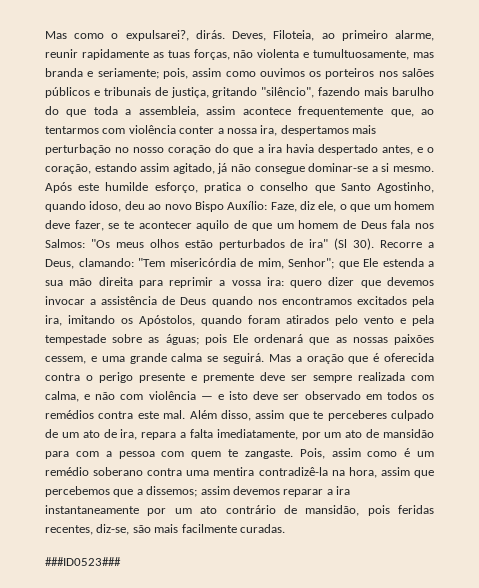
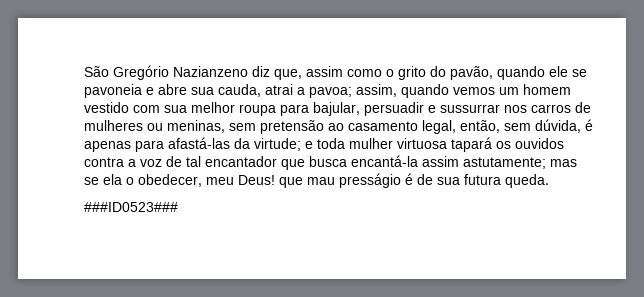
- Mas como o expulsarei?, dirás. Deves, Filoteia, ao primeiro alarme, reunir rapidamente as tuas forças, não violenta e tumultuosamente, mas branda e seriamente; pois, assim como ouvimos os porteiros nos salões públicos e tribunais de justiça, gritando "silêncio", fazendo mais barulho do que toda a assembleia, assim acontece frequentemente que, ao tentarmos com violência conter a nossa ira, despertamos mais perturbação no nosso coração do que a ira havia despertado antes, e o coração, estando assim agitado, já não consegue dominar-se a si mesmo. Após este humilde esforço, pratica o conselho que Santo Agostinho, quando idoso, deu ao novo Bispo Auxílio: Faze, diz ele, o que um homem deve fazer, se te acontecer aquilo de que um homem de Deus fala nos Salmos: "Os meus olhos estão perturbados de ira" (Sl 30). Recorre a Deus, clamando: "Tem misericórdia de mim, Senhor"; que Ele estenda a sua mão direita para reprimir a vossa ira: quero dizer que devemos invocar a assistência de Deus quando nos encontramos excitados pela ira, imitando os Apóstolos, quando foram atirados pelo vento e pela tempestade sobre as águas; pois Ele ordenará que as nossas paixões cessem, e uma grande calma se seguirá. Mas a oração que é oferecida contra o perigo presente e premente deve ser sempre realizada com calma, e não com violência — e isto deve ser observado em todos os remédios contra este mal. Além disso, assim que te perceberes culpado de um ato de ira, repara a falta imediatamente, por um ato de mansidão para com a pessoa com quem te zangaste. Pois, assim como é um remédio soberano contra uma mentira contradizê-la na hora, assim que percebemos que a dissemos; assim devemos reparar a ira instantaneamente por um ato contrário de mansidão, pois feridas recentes, diz-se, são mais facilmente curadas.
+ São Gregório Nazianzeno diz que, assim como o grito do pavão, quando ele se pavoneia e abre sua cauda, atrai a pavoa; assim, quando vemos um homem vestido com sua melhor roupa para bajular, persuadir e sussurrar nos carros de mulheres ou meninas, sem pretensão ao casamento legal, então, sem dúvida, é apenas para afastá-las da virtude; e toda mulher virtuosa tapará os ouvidos contra a voz de tal encantador que busca encantá-la assim astutamente; mas se ela o obedecer, meu Deus! que mau presságio é de sua futura queda.

